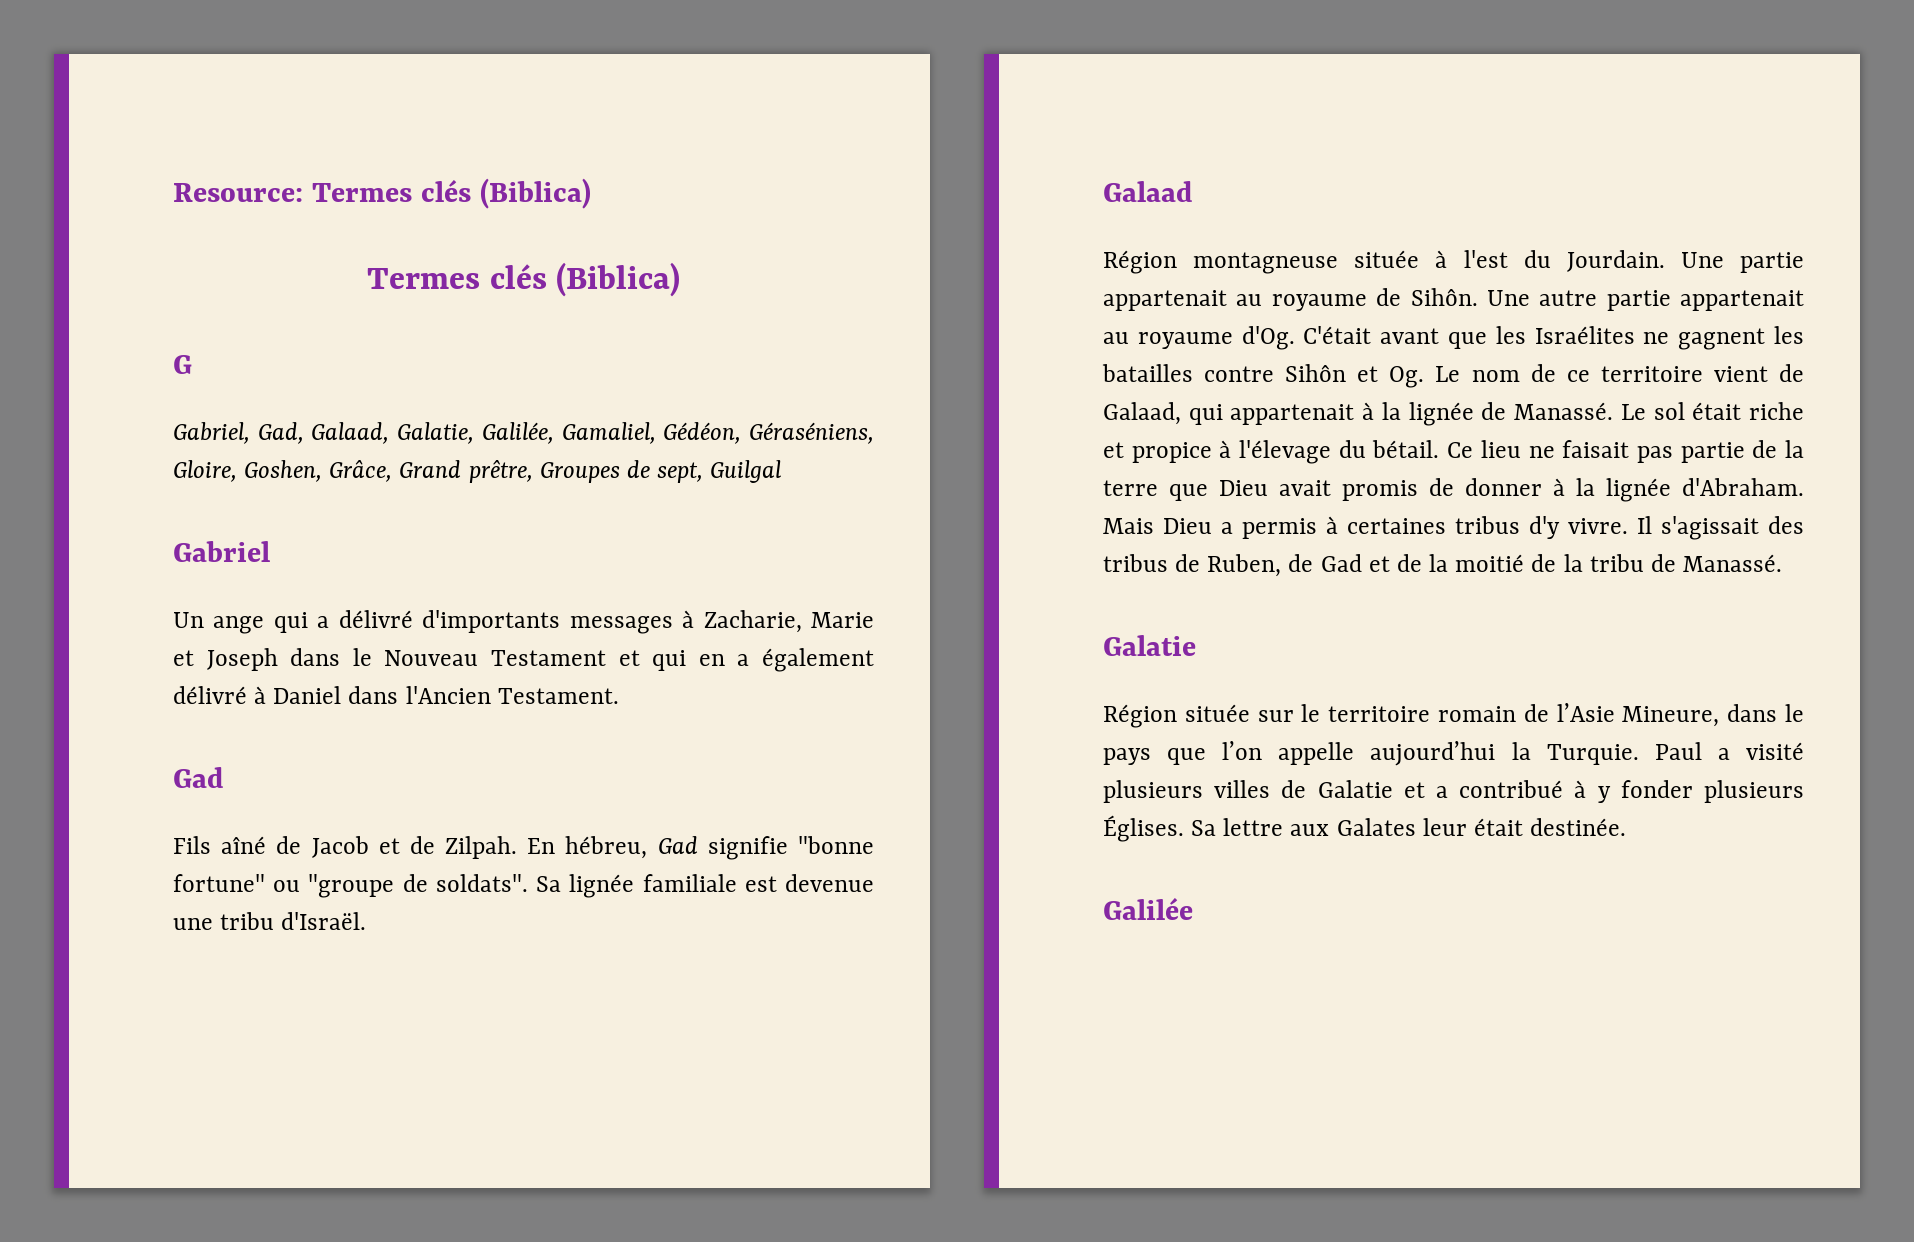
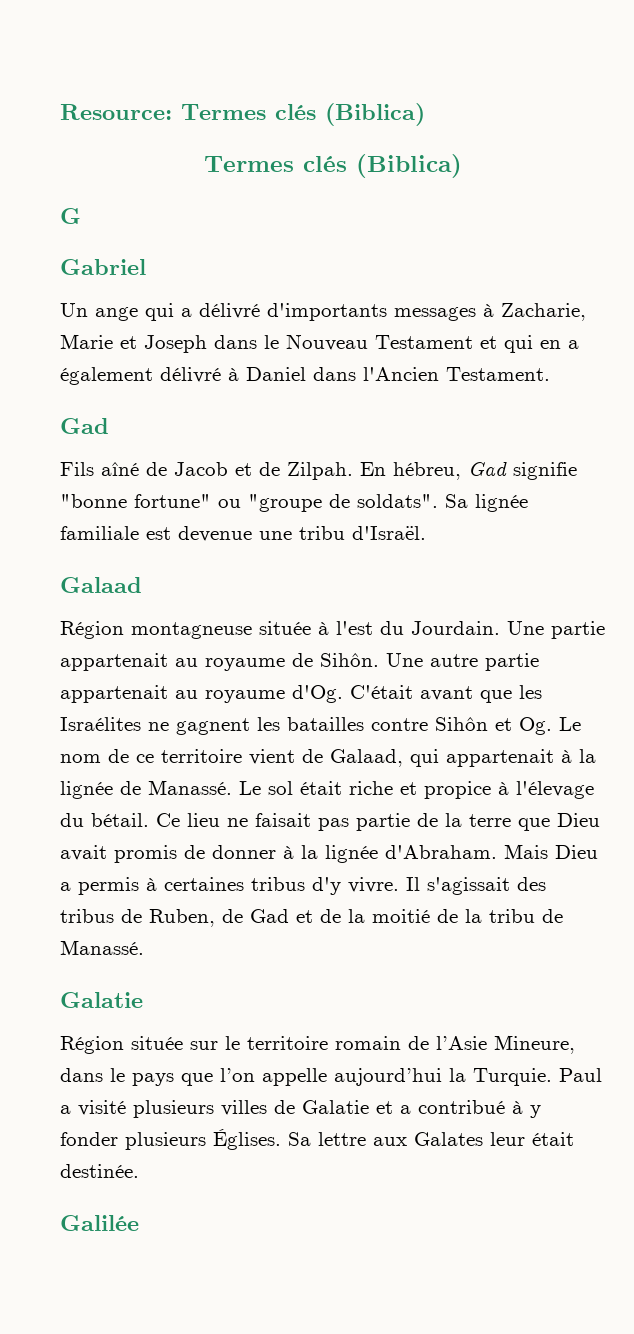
- Gabriel, Gad, Galaad, Galatie, Galilée, Gamaliel, Gédéon, Géraséniens, Gloire, Goshen, Grâce, Grand prêtre, Groupes de sept, Guilgal

